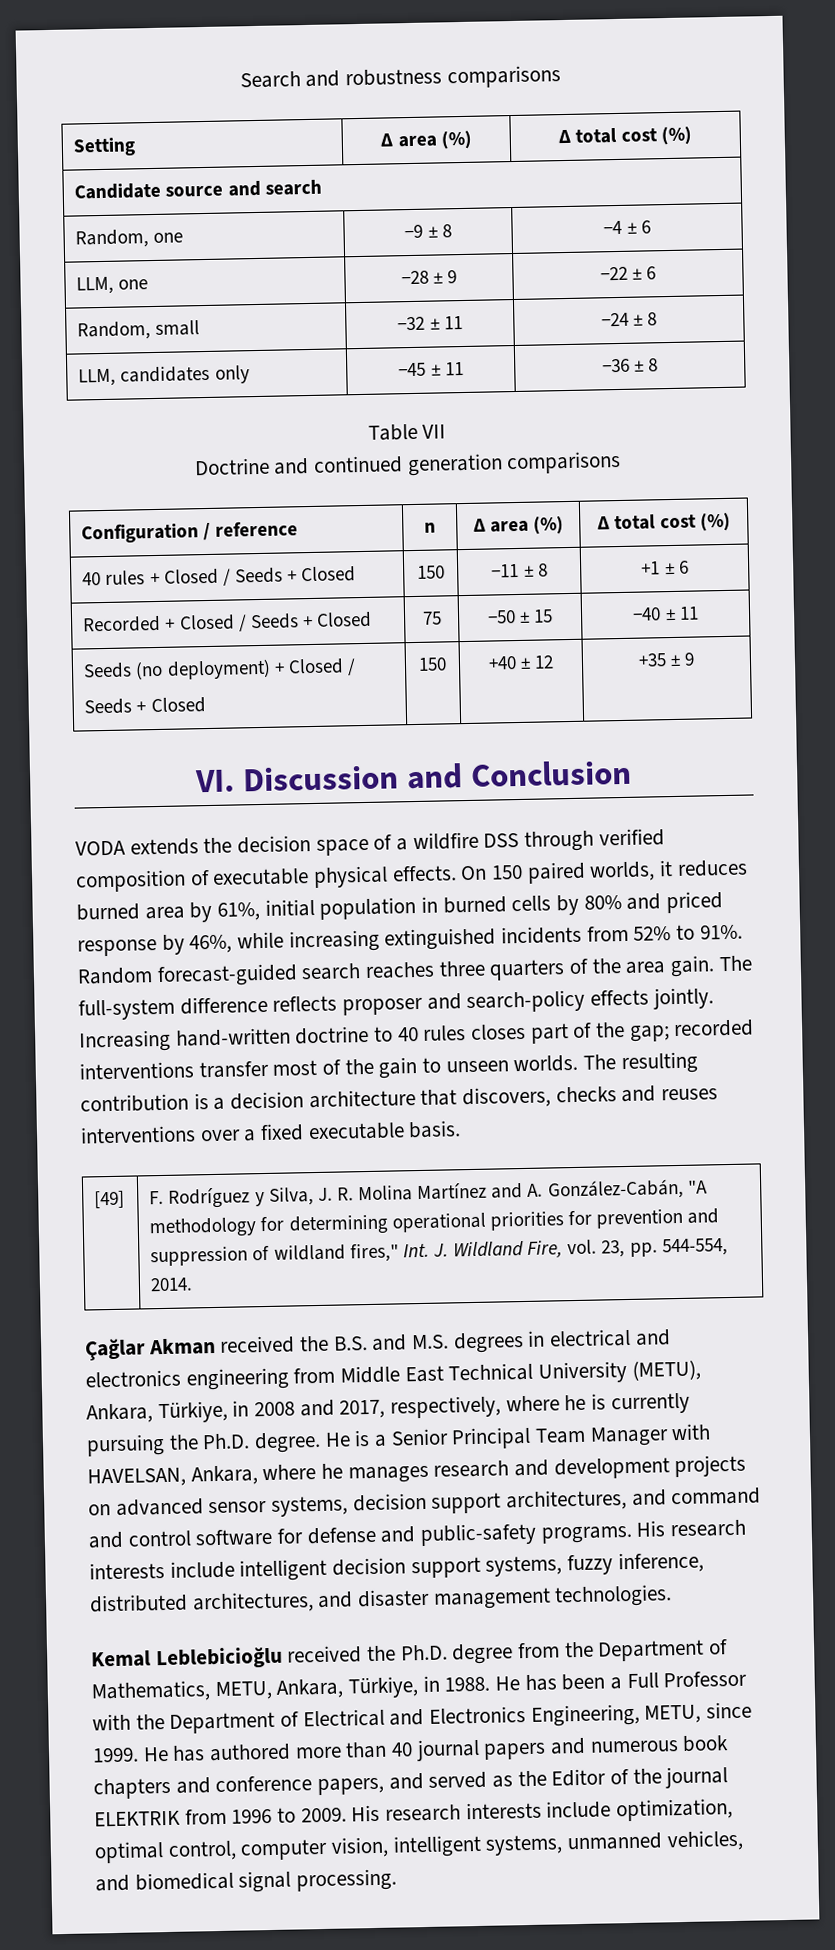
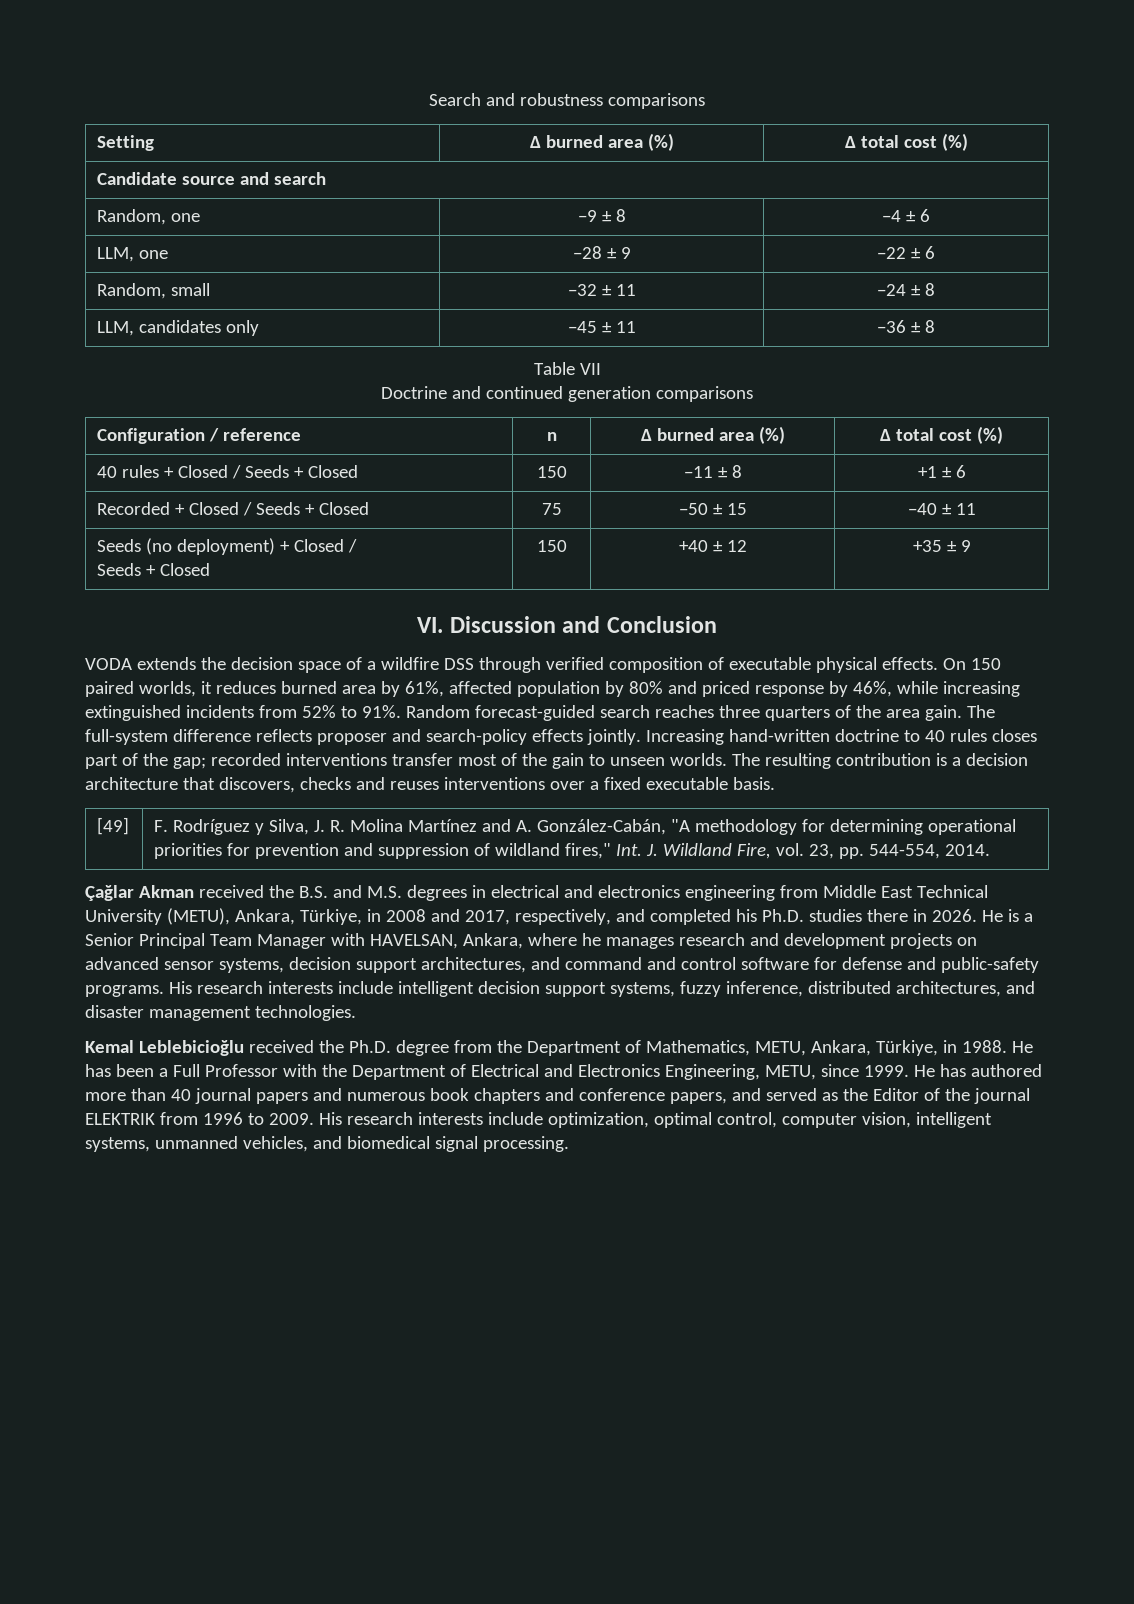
- Setting | Δ area (%) | Δ total cost (%)
+ Setting | Δ burned area (%) | Δ total cost (%)
- Configuration / reference | n | Δ area (%) | Δ total cost (%)
+ Configuration / reference | n | Δ burned area (%) | Δ total cost (%)
- On 150 paired worlds, it reduces burned area by 61%, initial population in burned cells by 80% and priced response by 46%, while increasing extinguished incidents from 52% to 91%.
+ On 150 paired worlds, it reduces burned area by 61%, affected population by 80% and priced response by 46%, while increasing extinguished incidents from 52% to 91%.
- Çağlar Akman received the B.S. and M.S. degrees in electrical and electronics engineering from Middle East Technical University (METU), Ankara, Türkiye, in 2008 and 2017, respectively, where he is currently pursuing the Ph.D. degree.
+ Çağlar Akman received the B.S. and M.S. degrees in electrical and electronics engineering from Middle East Technical University (METU), Ankara, Türkiye, in 2008 and 2017, respectively, and completed his Ph.D. studies there in 2026.

